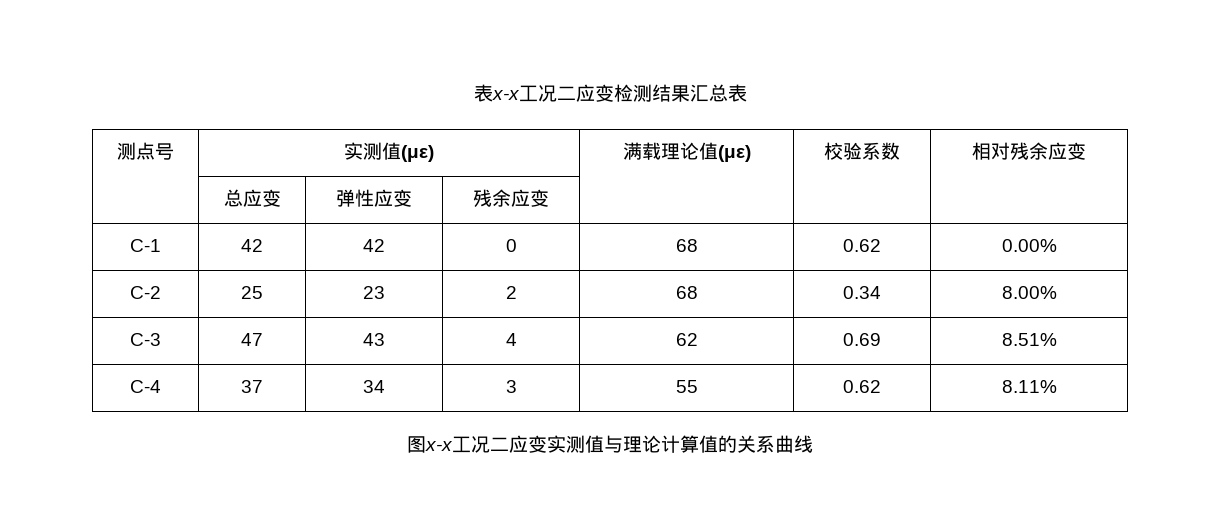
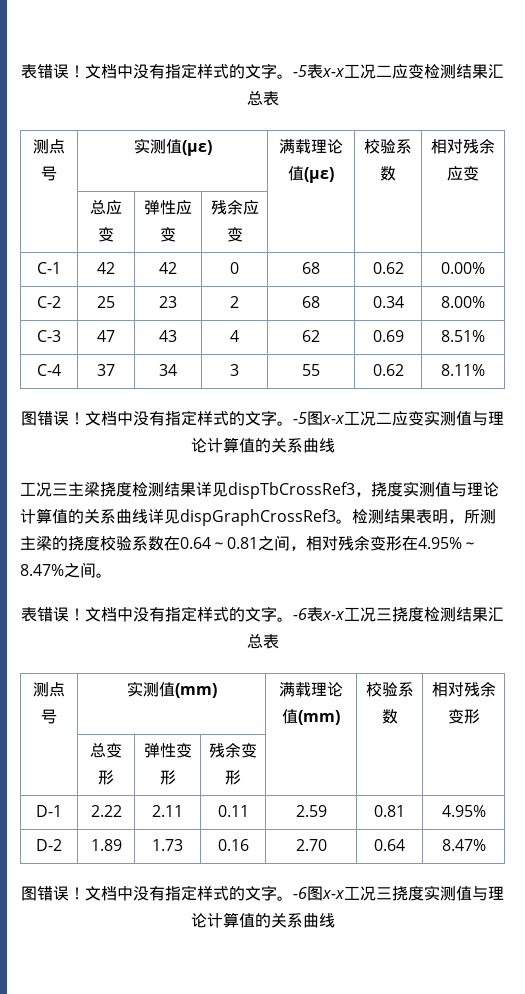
- 表x-x工况二应变检测结果汇总表
+ 表错误！文档中没有指定样式的文字。-5表x-x工况二应变检测结果汇总表
- 图x-x工况二应变实测值与理论计算值的关系曲线
+ 图错误！文档中没有指定样式的文字。-5图x-x工况二应变实测值与理论计算值的关系曲线
+ 工况三主梁挠度检测结果详见dispTbCrossRef3，挠度实测值与理论计算值的关系曲线详见dispGraphCrossRef3。检测结果表明，所测主梁的挠度校验系数在0.64～0.81之间，相对残余变形在4.95%～8.47%之间。
+ 表错误！文档中没有指定样式的文字。-6表x-x工况三挠度检测结果汇总表
+ 测点号 | 实测值(mm) | 满载理论值(mm) | 校验系数 | 相对残余变形
+ | 总变形 | 弹性变形 | 残余变形 | | |
+ D-1 | 2.22 | 2.11 | 0.11 | 2.59 | 0.81 | 4.95%
+ D-2 | 1.89 | 1.73 | 0.16 | 2.70 | 0.64 | 8.47%
+ 图错误！文档中没有指定样式的文字。-6图x-x工况三挠度实测值与理论计算值的关系曲线

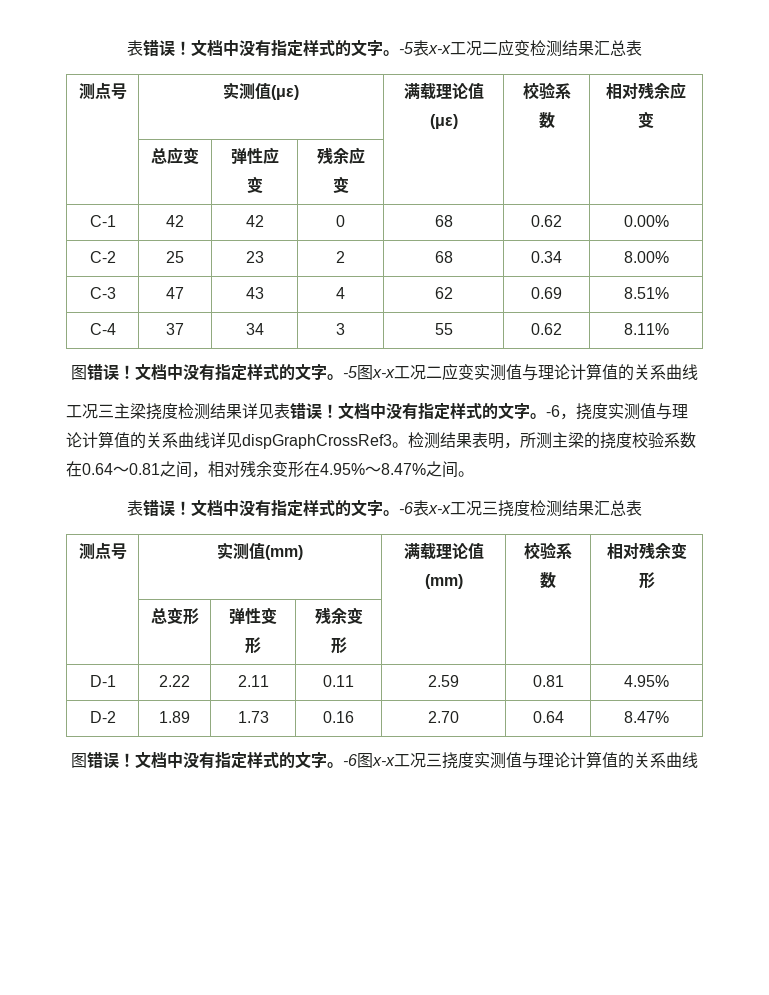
- 工况三主梁挠度检测结果详见dispTbCrossRef3，挠度实测值与理论计算值的关系曲线详见dispGraphCrossRef3。
+ 工况三主梁挠度检测结果详见表错误！文档中没有指定样式的文字。-6，挠度实测值与理论计算值的关系曲线详见dispGraphCrossRef3。

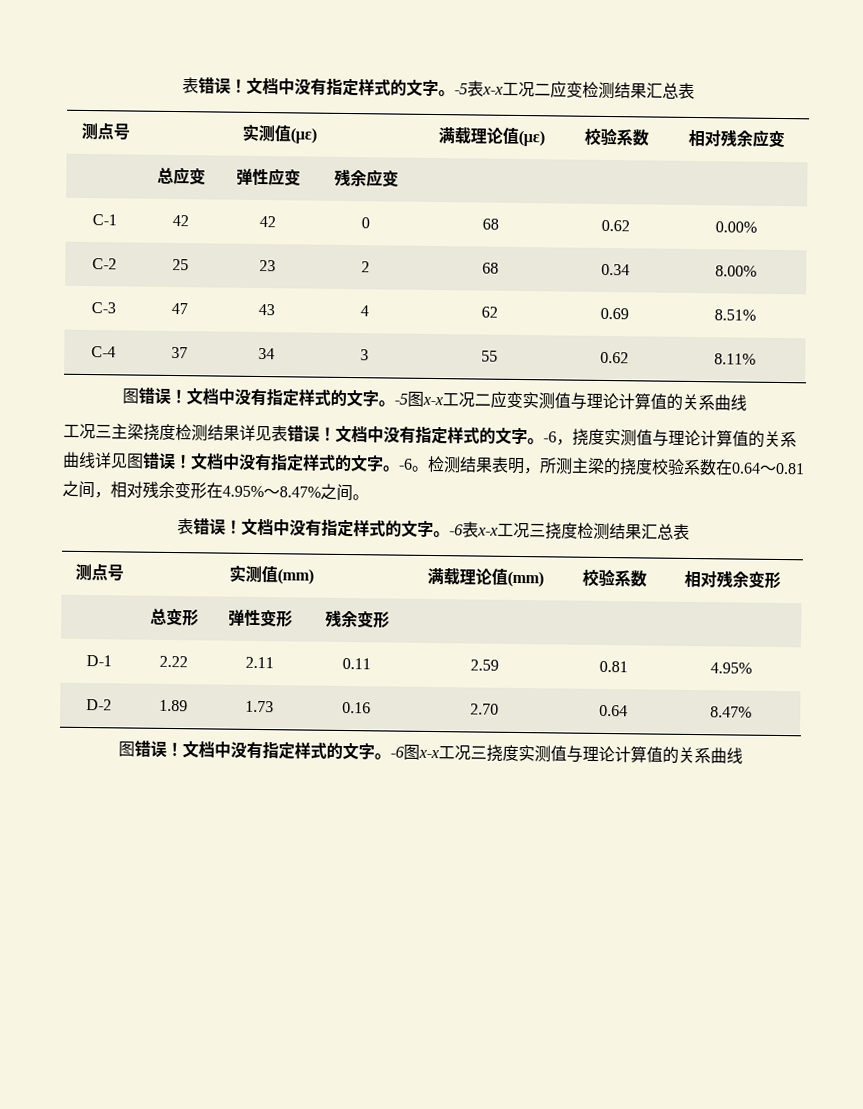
- -6，挠度实测值与理论计算值的关系曲线详见dispGraphCrossRef3。
+ -6，挠度实测值与理论计算值的关系曲线详见图错误！文档中没有指定样式的文字。-6。

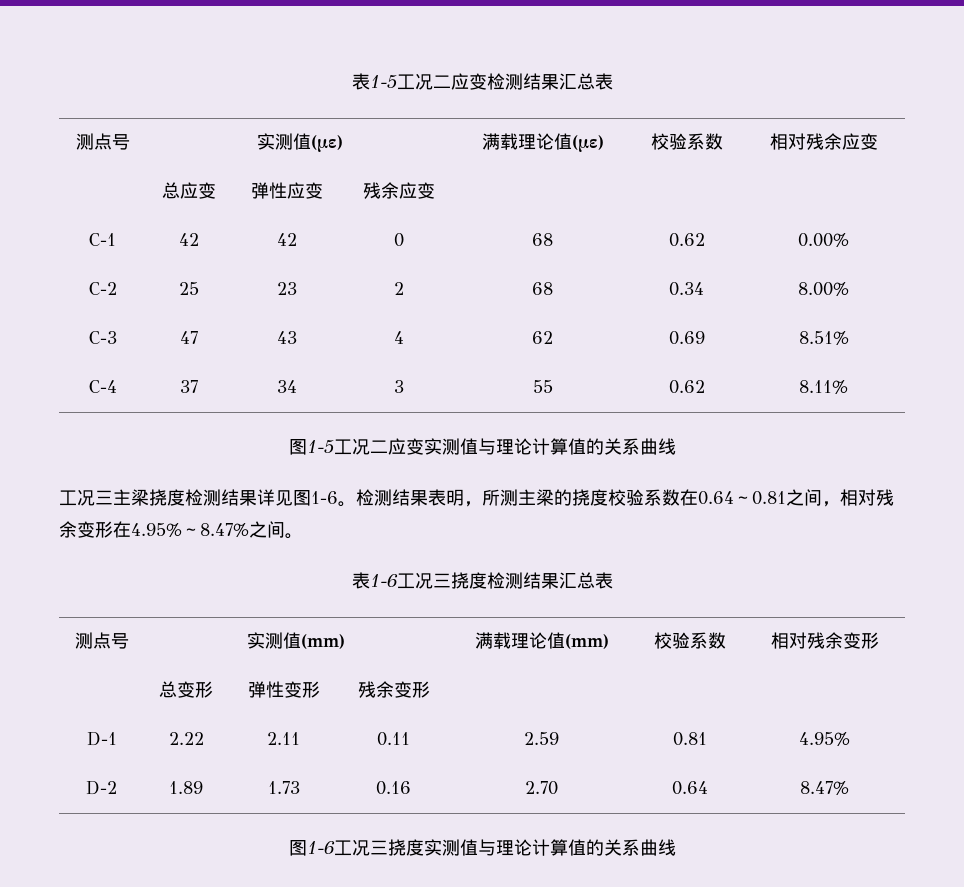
- 表错误！文档中没有指定样式的文字。-5表x-x工况二应变检测结果汇总表
+ 表1-5工况二应变检测结果汇总表
- 图错误！文档中没有指定样式的文字。-5图x-x工况二应变实测值与理论计算值的关系曲线
+ 图1-5工况二应变实测值与理论计算值的关系曲线
- 工况三主梁挠度检测结果详见表错误！文档中没有指定样式的文字。-6，挠度实测值与理论计算值的关系曲线详见图错误！文档中没有指定样式的文字。-6。
+ 工况三主梁挠度检测结果详见图1-6。
- 表错误！文档中没有指定样式的文字。-6表x-x工况三挠度检测结果汇总表
+ 表1-6工况三挠度检测结果汇总表
- 图错误！文档中没有指定样式的文字。-6图x-x工况三挠度实测值与理论计算值的关系曲线
+ 图1-6工况三挠度实测值与理论计算值的关系曲线

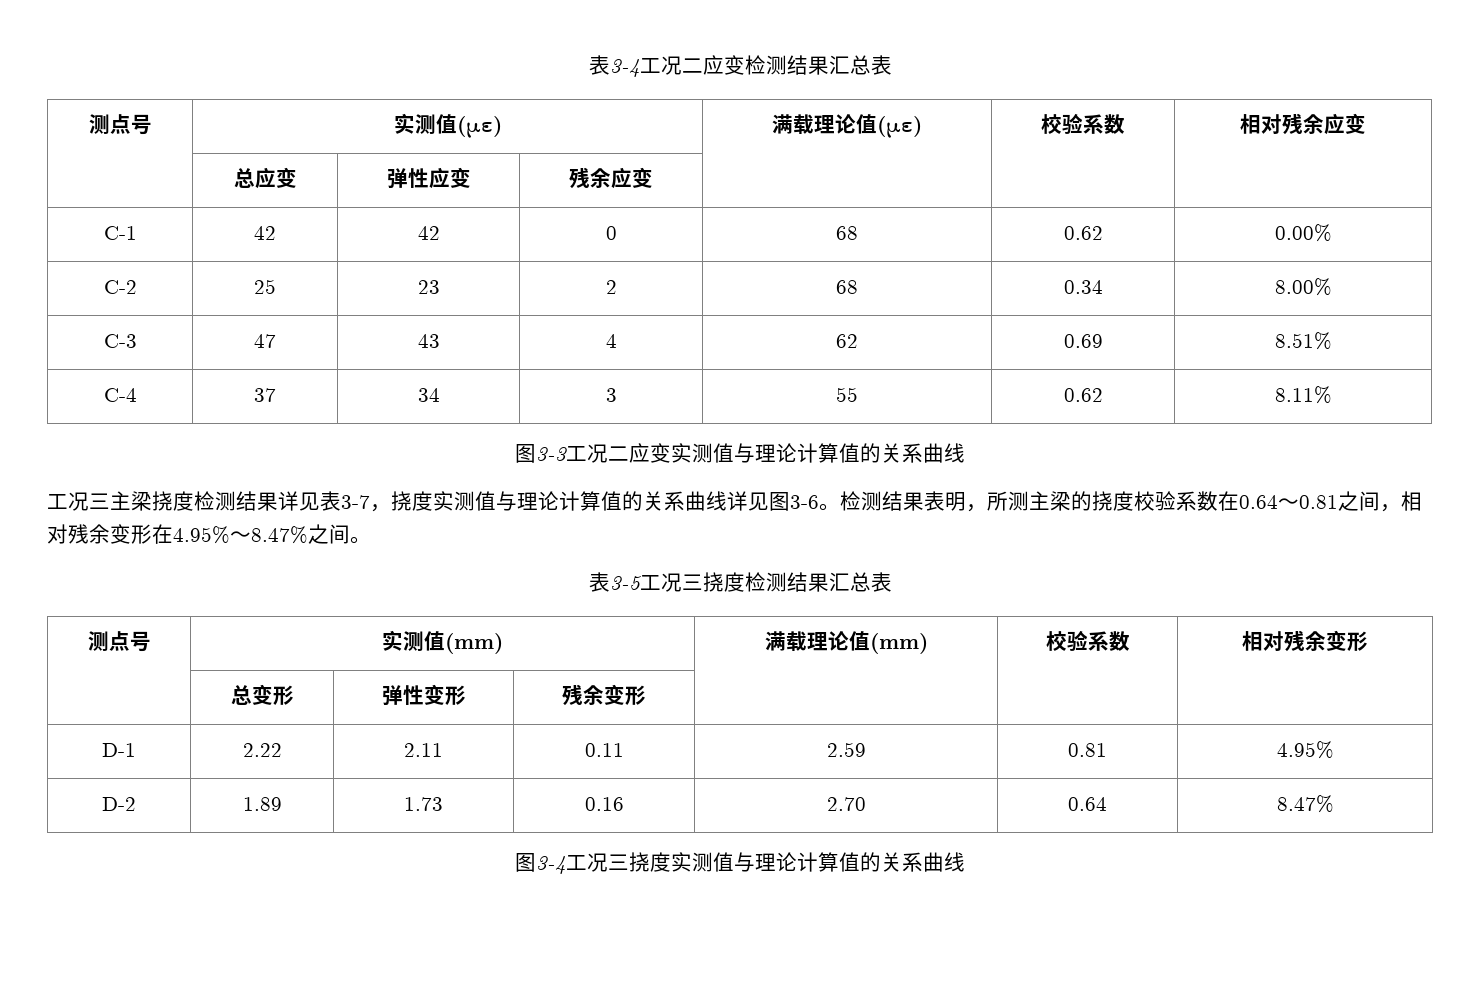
- 表1-5工况二应变检测结果汇总表
+ 表3-4工况二应变检测结果汇总表
- 图1-5工况二应变实测值与理论计算值的关系曲线
+ 图3-3工况二应变实测值与理论计算值的关系曲线
- 工况三主梁挠度检测结果详见图1-6。
+ 工况三主梁挠度检测结果详见表3-7，挠度实测值与理论计算值的关系曲线详见图3-6。
- 表1-6工况三挠度检测结果汇总表
+ 表3-5工况三挠度检测结果汇总表
- 图1-6工况三挠度实测值与理论计算值的关系曲线
+ 图3-4工况三挠度实测值与理论计算值的关系曲线

